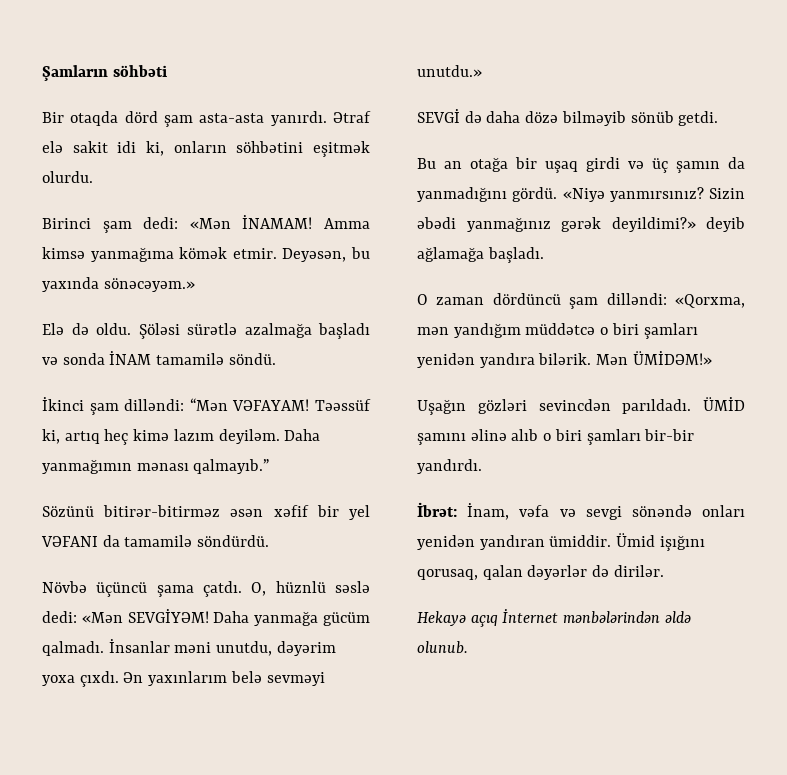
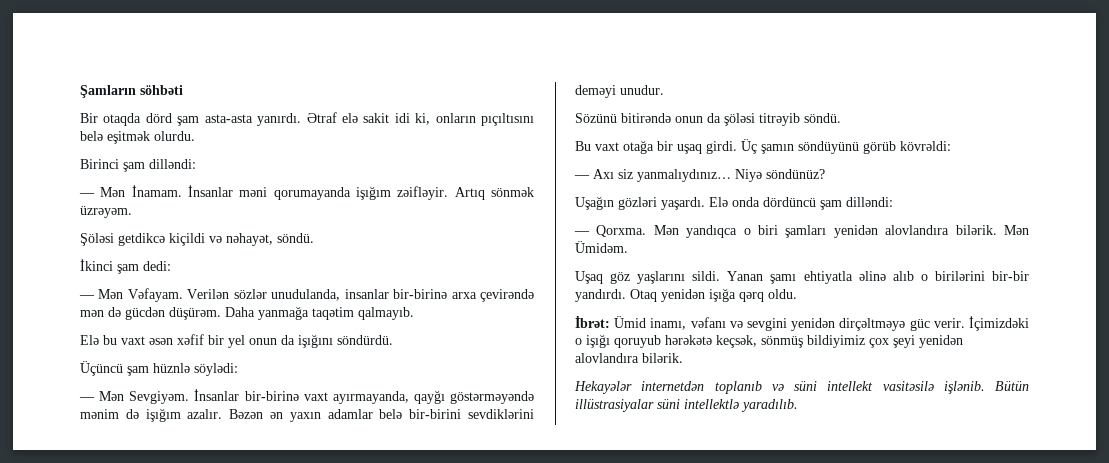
- Ətraf elə sakit idi ki, onların söhbətini eşitmək olurdu.
+ Ətraf elə sakit idi ki, onların pıçıltısını belə eşitmək olurdu.
- Birinci şam dedi: «Mən İNAMAM! Amma kimsə yanmağıma kömək etmir. Deyəsən, bu yaxında sönəcəyəm.»
- Elə də oldu. Şöləsi sürətlə azalmağa başladı və sonda İNAM tamamilə söndü.
- İkinci şam dilləndi: “Mən VƏFAYAM! Təəssüf ki, artıq heç kimə lazım deyiləm. Daha yanmağımın mənası qalmayıb.”
- Sözünü bitirər-bitirməz əsən xəfif bir yel VƏFANI da tamamilə söndürdü.
- Növbə üçüncü şama çatdı. O, hüznlü səslə dedi: «Mən SEVGİYƏM! Daha yanmağa gücüm qalmadı. İnsanlar məni unutdu, dəyərim yoxa çıxdı. Ən yaxınlarım belə sevməyi unutdu.»
- SEVGİ də daha dözə bilməyib sönüb getdi.
+ Birinci şam dilləndi:
+ — Mən İnamam. İnsanlar məni qorumayanda işığım zəifləyir. Artıq sönmək üzrəyəm.
+ Şöləsi getdikcə kiçildi və nəhayət, söndü.
+ İkinci şam dedi:
+ — Mən Vəfayam. Verilən sözlər unudulanda, insanlar bir-birinə arxa çevirəndə mən də gücdən düşürəm. Daha yanmağa taqətim qalmayıb.
+ Elə bu vaxt əsən xəfif bir yel onun da işığını söndürdü.
+ Üçüncü şam hüznlə söylədi:
+ — Mən Sevgiyəm. İnsanlar bir-birinə vaxt ayırmayanda, qayğı göstərməyəndə mənim də işığım azalır. Bəzən ən yaxın adamlar belə bir-birini sevdiklərini deməyi unudur.
+ Sözünü bitirəndə onun da şöləsi titrəyib söndü.
- Bu an otağa bir uşaq girdi və üç şamın da yanmadığını gördü. «Niyə yanmırsınız? Sizin əbədi yanmağınız gərək deyildimi?» deyib ağlamağa başladı.
- O zaman dördüncü şam dilləndi: «Qorxma, mən yandığım müddətcə o biri şamları yenidən yandıra bilərik.
+ Bu vaxt otağa bir uşaq girdi. Üç şamın söndüyünü görüb kövrəldi:
+ — Axı siz yanmalıydınız… Niyə söndünüz?
+ Uşağın gözləri yaşardı. Elə onda dördüncü şam dilləndi:
+ — Qorxma. Mən yandıqca o biri şamları yenidən alovlandıra bilərik.
- Mən ÜMİDƏM!»
- Uşağın gözləri sevincdən parıldadı. ÜMİD şamını əlinə alıb o biri şamları bir-bir yandırdı.
- İbrət: İnam, vəfa və sevgi sönəndə onları yenidən yandıran ümiddir. Ümid işığını qorusaq, qalan dəyərlər də dirilər.
- Hekayə açıq İnternet mənbələrindən əldə olunub.
+ Mən Ümidəm.
+ Uşaq göz yaşlarını sildi. Yanan şamı ehtiyatla əlinə alıb o birilərini bir-bir yandırdı. Otaq yenidən işığa qərq oldu.
+ İbrət: Ümid inamı, vəfanı və sevgini yenidən dirçəltməyə güc verir. İçimizdəki o işığı qoruyub hərəkətə keçsək, sönmüş bildiyimiz çox şeyi yenidən alovlandıra bilərik.
+ Hekayələr internetdən toplanıb və süni intellekt vasitəsilə işlənib. Bütün illüstrasiyalar süni intellektlə yaradılıb.

